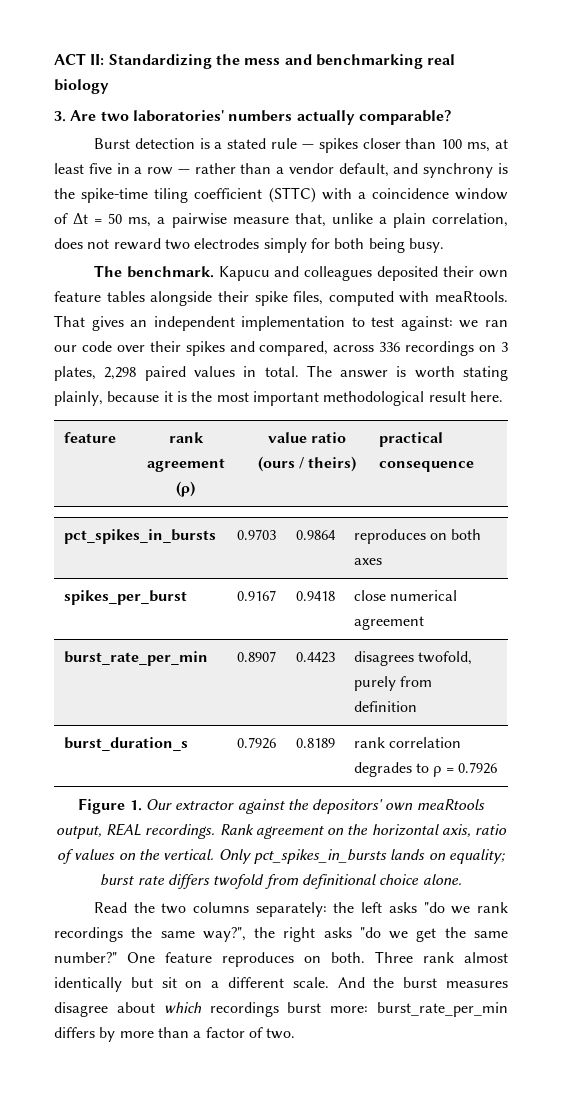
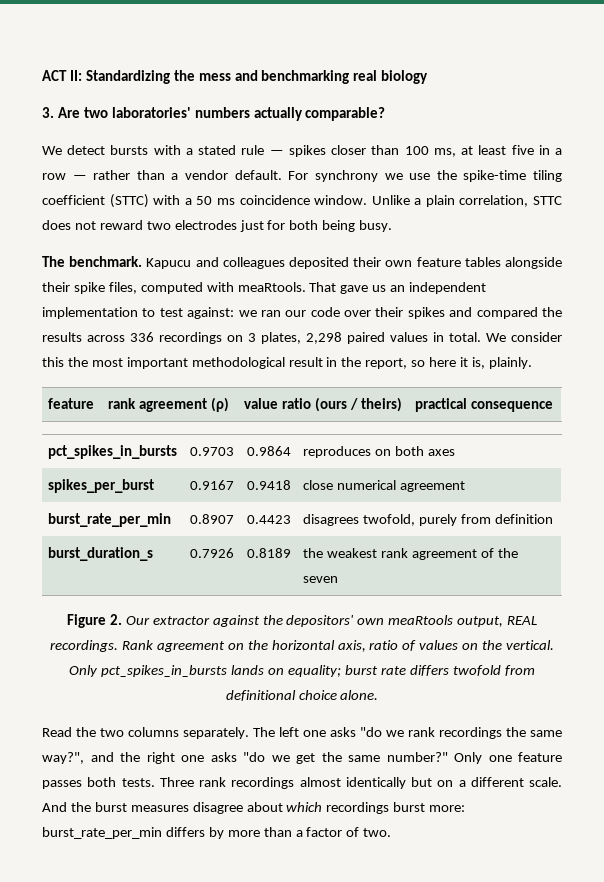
- Burst detection is a stated rule — spikes closer than 100 ms, at least five in a row — rather than a vendor default, and synchrony is the spike-time tiling coefficient (STTC) with a coincidence window of Δt = 50 ms, a pairwise measure that, unlike a plain correlation, does not reward two electrodes simply for both being busy.
+ We detect bursts with a stated rule — spikes closer than 100 ms, at least five in a row — rather than a vendor default. For synchrony we use the spike-time tiling coefficient (STTC) with a 50 ms coincidence window. Unlike a plain correlation, STTC does not reward two electrodes just for both being busy.
- That gives an independent implementation to test against: we ran our code over their spikes and compared, across 336 recordings on 3 plates, 2,298 paired values in total.
+ That gave us an independent implementation to test against: we ran our code over their spikes and compared the results across 336 recordings on 3 plates, 2,298 paired values in total.
- The answer is worth stating plainly, because it is the most important methodological result here.
+ We consider this the most important methodological result in the report, so here it is, plainly.
- burst_duration_s | 0.7926 | 0.8189 | rank correlation degrades to ρ = 0.7926
+ burst_duration_s | 0.7926 | 0.8189 | the weakest rank agreement of the seven
- Figure 1. Our extractor against the depositors' own meaRtools output, REAL recordings.
+ Figure 2. Our extractor against the depositors' own meaRtools output, REAL recordings.
- Read the two columns separately: the left asks "do we rank recordings the same way?", the right asks "do we get the same number?"
+ Read the two columns separately. The left one asks "do we rank recordings the same way?", and the right one asks "do we get the same number?"
- One feature reproduces on both.
+ Only one feature passes both tests.
- Three rank almost identically but sit on a different scale.
+ Three rank recordings almost identically but on a different scale.

